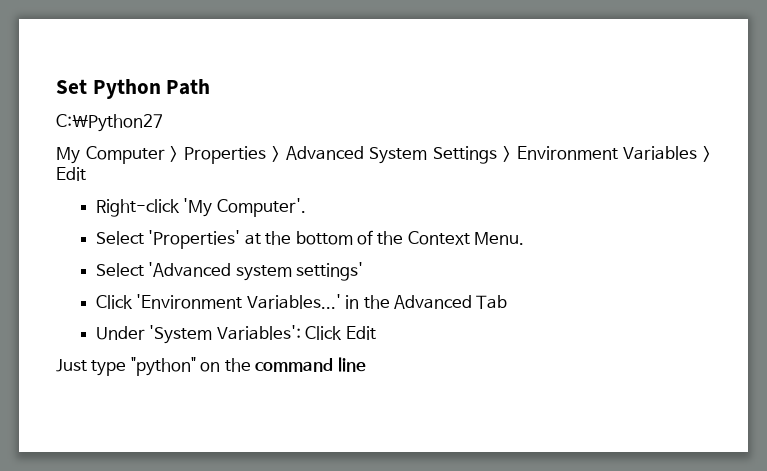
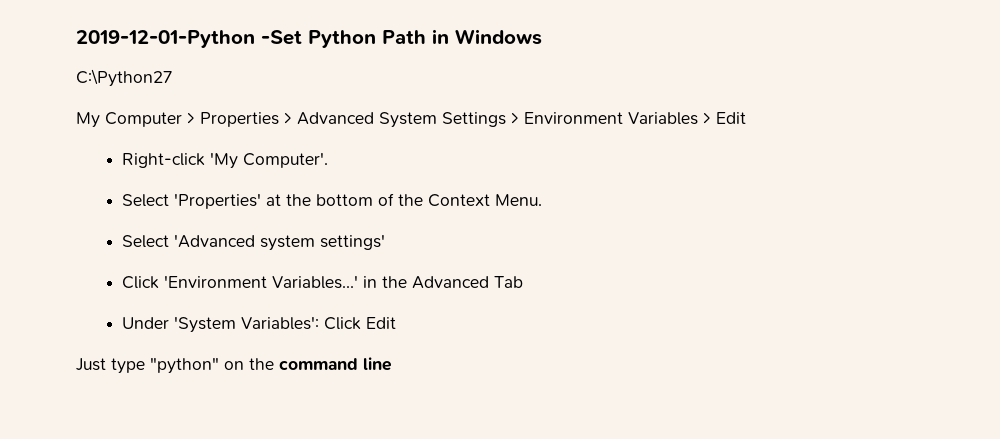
- Set Python Path
+ 2019-12-01-Python -Set Python Path in Windows

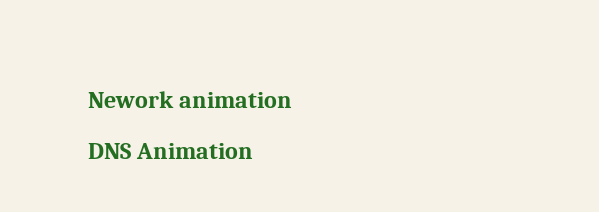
- 2019-12-01-Python -Set Python Path in Windows
- C:\Python27
- My Computer > Properties > Advanced System Settings > Environment Variables > Edit
- Right-click 'My Computer'.
- Select 'Properties' at the bottom of the Context Menu.
- Select 'Advanced system settings'
- Click 'Environment Variables...' in the Advanced Tab
- Under 'System Variables': Click Edit
- Just type "python" on the command line
+ Nework animation
+ DNS Animation

